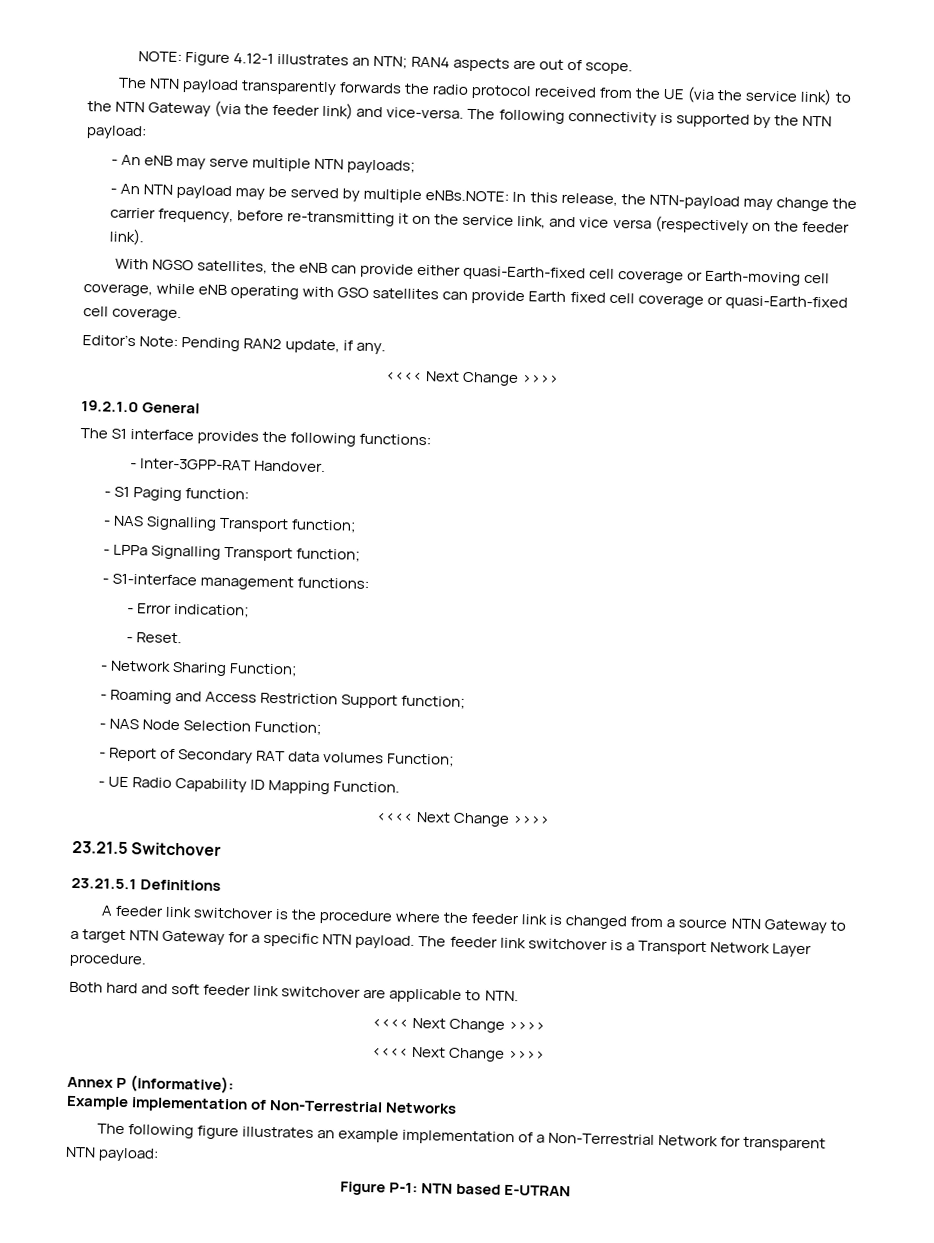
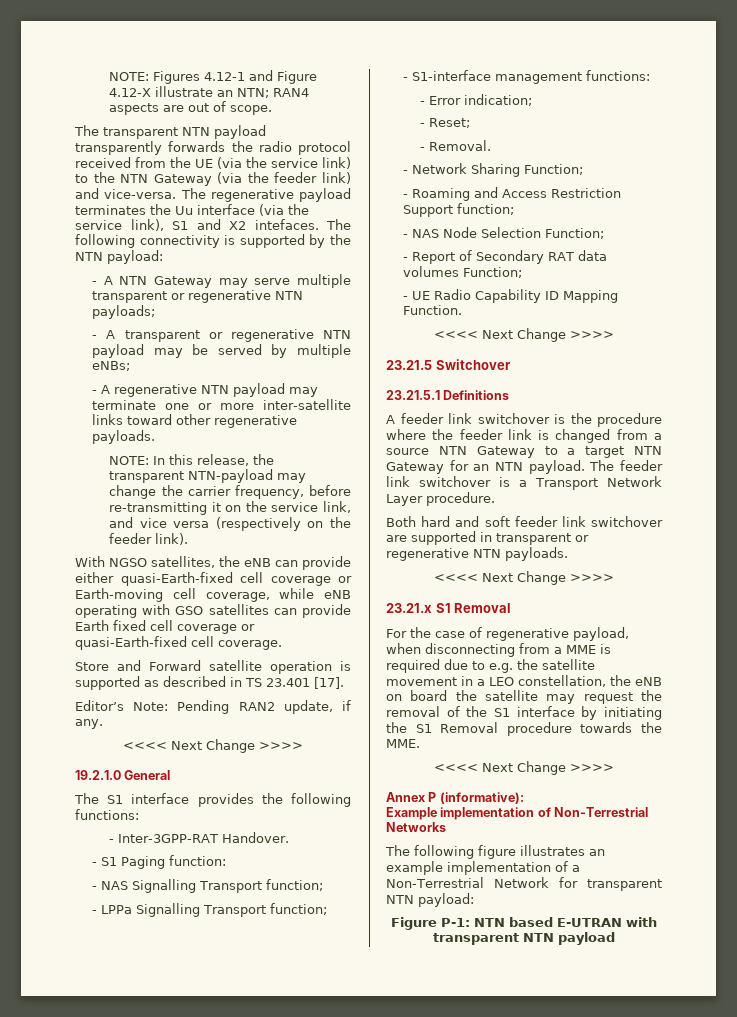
- NOTE: Figure 4.12-1 illustrates an NTN; RAN4 aspects are out of scope.
+ NOTE: Figures 4.12-1 and Figure 4.12-X illustrate an NTN; RAN4 aspects are out of scope.
- The NTN payload transparently forwards the radio protocol received from the UE (via the service link) to the NTN Gateway (via the feeder link) and vice-versa.
+ The transparent NTN payload transparently forwards the radio protocol received from the UE (via the service link) to the NTN Gateway (via the feeder link) and vice-versa.
- The following connectivity is supported by the NTN payload:
+ The regenerative payload terminates the Uu interface (via the service link), S1 and X2 intefaces. The following connectivity is supported by the NTN payload:
- - An eNB may serve multiple NTN payloads;
+ - A NTN Gateway may serve multiple transparent or regenerative NTN payloads;
- - An NTN payload may be served by multiple eNBs.NOTE: In this release, the NTN-payload may change the carrier frequency, before re-transmitting it on the service link, and vice versa (respectively on the feeder link).
+ - A transparent or regenerative NTN payload may be served by multiple eNBs;
+ - A regenerative NTN payload may terminate one or more inter-satellite links toward other regenerative payloads.
+ NOTE: In this release, the transparent NTN-payload may change the carrier frequency, before re-transmitting it on the service link, and vice versa (respectively on the feeder link).
+ Store and Forward satellite operation is supported as described in TS 23.401 [17].
- - Reset.
+ - Reset;
+ - Removal.
- A feeder link switchover is the procedure where the feeder link is changed from a source NTN Gateway to a target NTN Gateway for a specific NTN payload.
+ A feeder link switchover is the procedure where the feeder link is changed from a source NTN Gateway to a target NTN Gateway for an NTN payload.
- Both hard and soft feeder link switchover are applicable to NTN.
+ Both hard and soft feeder link switchover are supported in transparent or regenerative NTN payloads.
  <<<< Next Change >>>>
+ 23.21.x S1 Removal
+ For the case of regenerative payload, when disconnecting from a MME is required due to e.g. the satellite movement in a LEO constellation, the eNB on board the satellite may request the removal of the S1 interface by initiating the S1 Removal procedure towards the MME.
- Figure P-1: NTN based E-UTRAN
+ Figure P-1: NTN based E-UTRAN with transparent NTN payload

